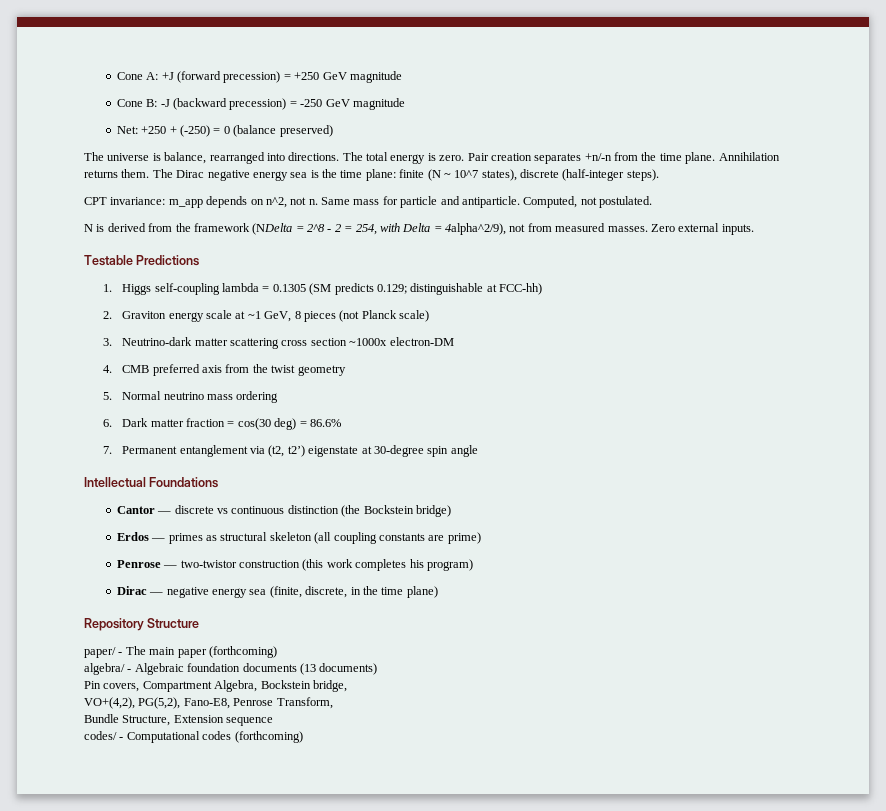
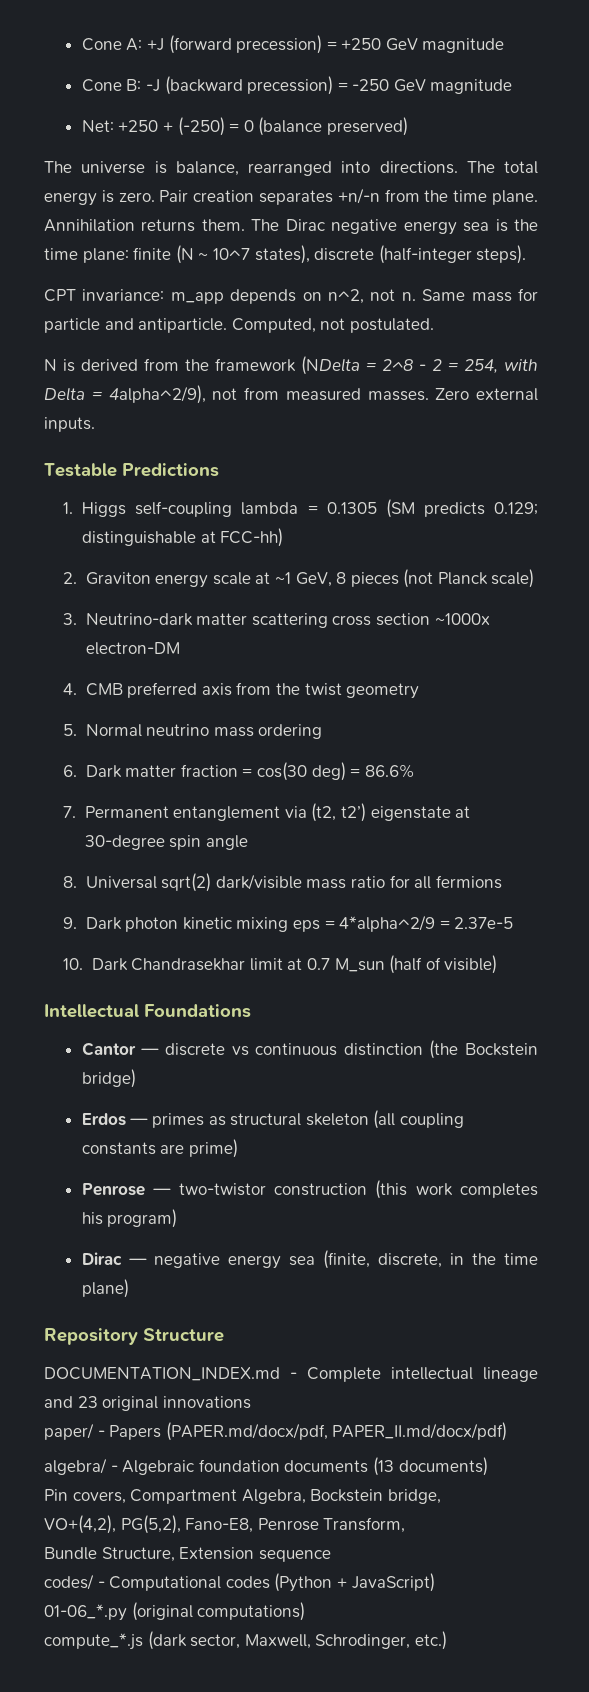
+ 8. Universal sqrt(2) dark/visible mass ratio for all fermions
+ 9. Dark photon kinetic mixing eps = 4*alpha^2/9 = 2.37e-5
+ 10. Dark Chandrasekhar limit at 0.7 M_sun (half of visible)
- paper/ - The main paper (forthcoming)
+ DOCUMENTATION_INDEX.md - Complete intellectual lineage and 23 original innovations
+ paper/ - Papers (PAPER.md/docx/pdf, PAPER_II.md/docx/pdf)
- codes/ - Computational codes (forthcoming)
+ codes/ - Computational codes (Python + JavaScript)
+ 01-06_*.py (original computations)
+ compute_*.js (dark sector, Maxwell, Schrodinger, etc.)

